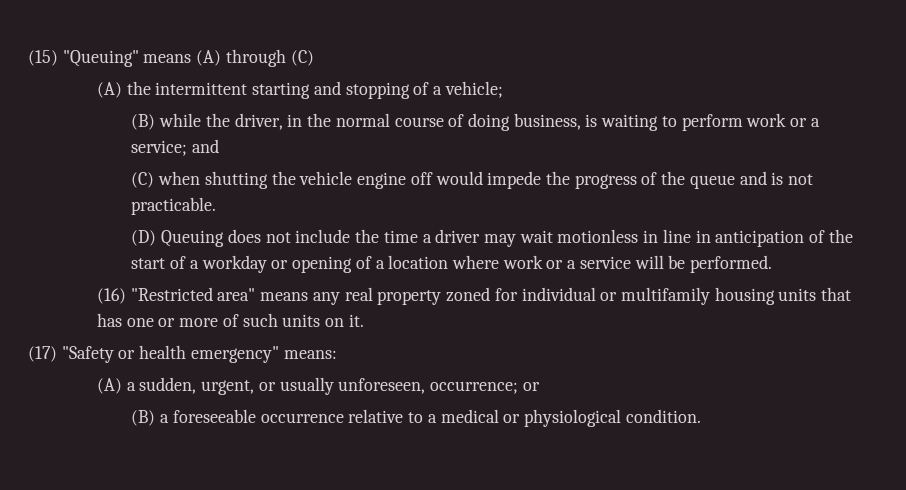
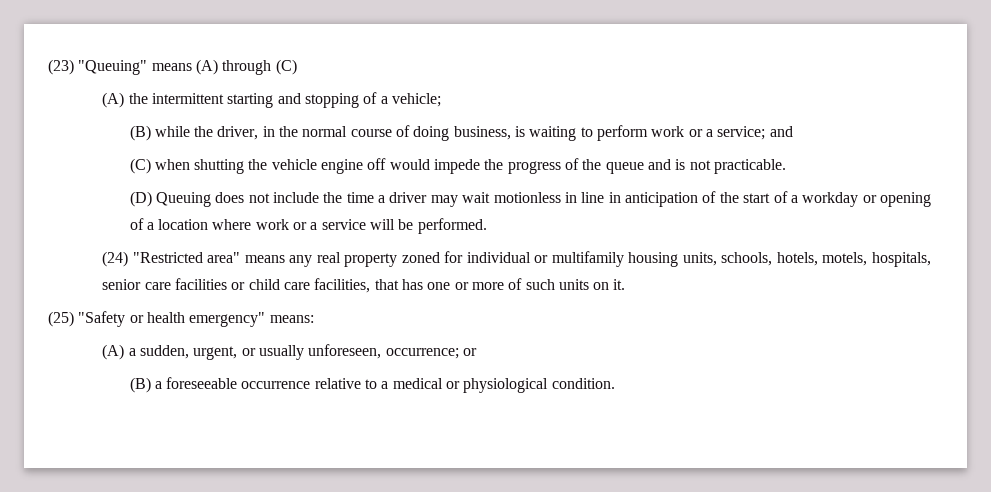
- (15) "Queuing" means (A) through (C)
+ (23) "Queuing" means (A) through (C)
- (16) "Restricted area" means any real property zoned for individual or multifamily housing units that has one or more of such units on it.
+ (24) "Restricted area" means any real property zoned for individual or multifamily housing units, schools, hotels, motels, hospitals, senior care facilities or child care facilities, that has one or more of such units on it.
- (17) "Safety or health emergency" means:
+ (25) "Safety or health emergency" means:

